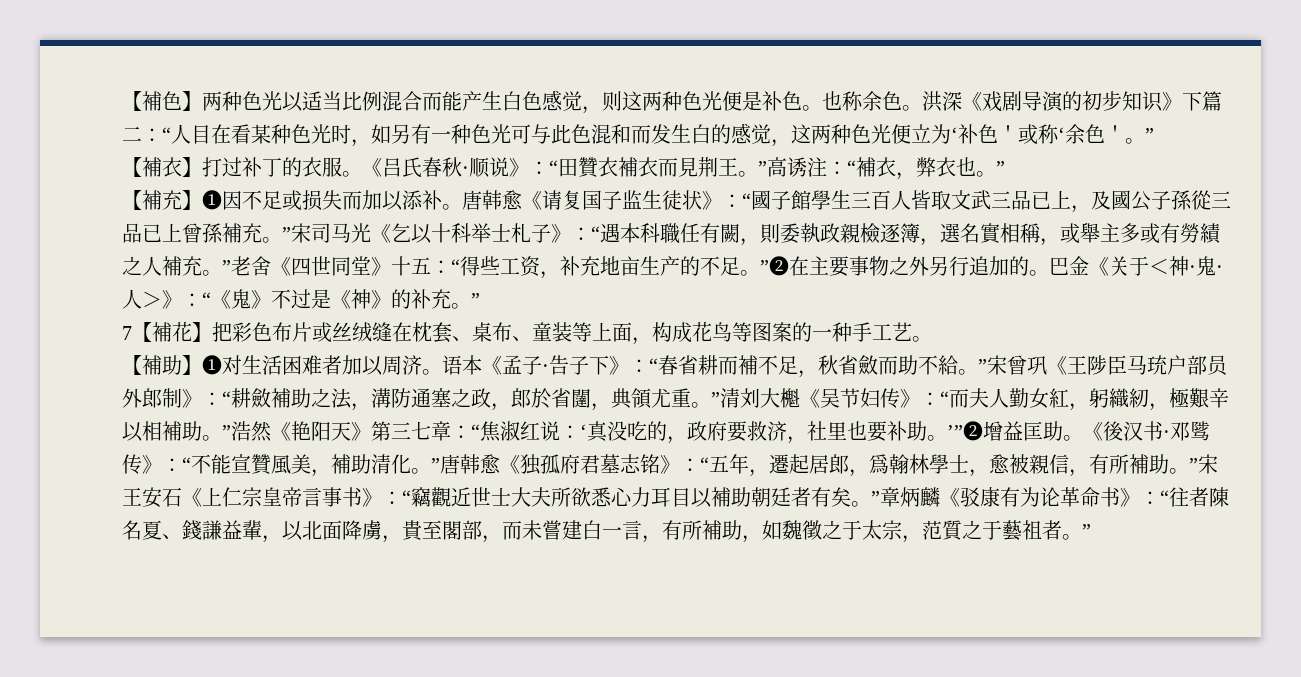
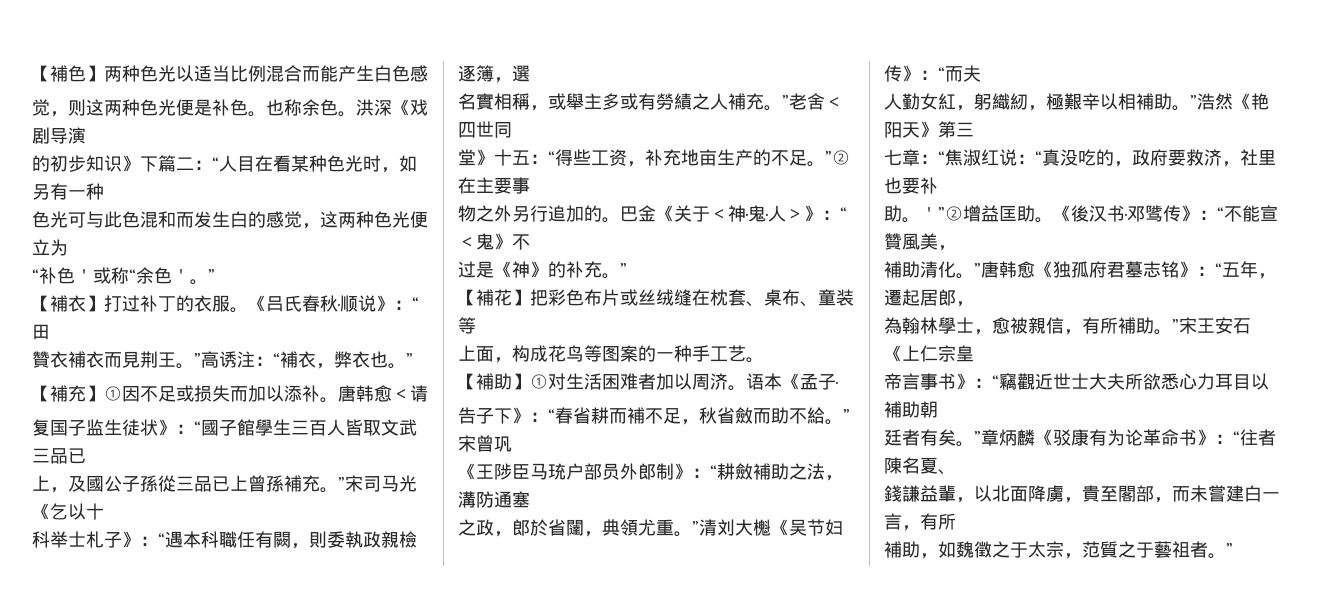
- 【補色】两种色光以适当比例混合而能产生白色感觉，则这两种色光便是补色。
+ 【補色】两种色光以适当比例混合而能产生白色感
+ 觉，则这两种色光便是补色。
- 洪深《戏剧导演的初步知识》下篇二：“人目在看某种色光时，如另有一种色光可与此色混和而发生白的感觉，这两种色光便立为‘补色＇或称‘余色＇。”
+ 洪深《戏剧导演
+ 的初步知识》下篇二：“人目在看某种色光时，如另有一种
+ 色光可与此色混和而发生白的感觉，这两种色光便立为
+ “补色＇或称“余色＇。”
- 《吕氏春秋·顺说》：“田贊衣補衣而見荆王。”高诱注：“補衣，弊衣也。”
+ 《吕氏春秋·顺说》：“田
+ 贊衣補衣而見荆王。”高诱注：“補衣，弊衣也。”
- 【補充】❶因不足或损失而加以添补。
+ 【補充】①因不足或损失而加以添补。
- 唐韩愈《请复国子监生徒状》：
+ 唐韩愈＜请
+ 复国子监生徒状》：
- “國子館學生三百人皆取文武三品已上，及國公子孫從三品已上曾孫補充。”宋司马光《乞以十科举士札子》：
+ “國子館學生三百人皆取文武三品已
+ 上，及國公子孫從三品已上曾孫補充。”宋司马光《乞以十
+ 科举士札子》：
- “遇本科職任有闕，則委執政親檢逐簿，選名實相稱，或舉主多或有勞績之人補充。”老舍《四世同堂》十五：
+ “遇本科職任有闕，則委執政親檢逐簿，選
+ 名實相稱，或舉主多或有勞績之人補充。”老舍＜四世同
+ 堂》十五：
- “得些工资，补充地亩生产的不足。”❷在主要事物之外另行追加的。
+ “得些工资，补充地亩生产的不足。”②在主要事
+ 物之外另行追加的。
- 巴金《关于＜神·鬼·人＞》：“《鬼》不过是《神》的补充。”
+ 巴金《关于＜神·鬼·人＞》：“＜鬼》不
+ 过是《神》的补充。”
- 7【補花】把彩色布片或丝绒缝在枕套、桌布、童装等上面，构成花鸟等图案的一种手工艺。
+ 【補花】把彩色布片或丝绒缝在枕套、桌布、童装等
+ 上面，构成花鸟等图案的一种手工艺。
- 【補助】❶对生活困难者加以周济。
+ 【補助】①对生活困难者加以周济。
- 语本《孟子·告子下》：
+ 语本《孟子·
+ 告子下》：
- “春省耕而補不足，秋省斂而助不給。”宋曾巩《王陟臣马珫户部员外郎制》：
+ “春省耕而補不足，秋省斂而助不給。”宋曾巩
+ 《王陟臣马珫户部员外郎制》：
- “耕斂補助之法，溝防通塞之政，郎於省闥，典領尤重。”清刘大櫆《吴节妇传》：
+ “耕斂補助之法，溝防通塞
+ 之政，郎於省闥，典領尤重。”清刘大櫆《吴节妇传》：
- “而夫人勤女紅，躬織紉，極艱辛以相補助。”浩然《艳阳天》第三七章：
+ “而夫
+ 人勤女紅，躬織紉，極艱辛以相補助。”浩然《艳阳天》第三
+ 七章：
- ‘真没吃的，政府要救济，社里也要补助。’”❷增益匡助。
+ “真没吃的，政府要救济，社里也要补
+ 助。＇”②增益匡助。
- “不能宣贊風美，補助清化。”唐韩愈《独孤府君墓志铭》：
+ “不能宣贊風美，
+ 補助清化。”唐韩愈《独孤府君墓志铭》：
- “五年，遷起居郎，爲翰林學士，愈被親信，有所補助。”宋王安石《上仁宗皇帝言事书》：
+ “五年，遷起居郎，
+ 為翰林學士，愈被親信，有所補助。”宋王安石《上仁宗皇
+ 帝言事书》：
- “竊觀近世士大夫所欲悉心力耳目以補助朝廷者有矣。”章炳麟《驳康有为论革命书》：
+ “竊觀近世士大夫所欲悉心力耳目以補助朝
+ 廷者有矣。”章炳麟《驳康有为论革命书》：
- “往者陳名夏、錢謙益輩，以北面降虜，貴至閣部，而未嘗建白一言，有所補助，如魏徵之于太宗，范質之于藝祖者。”
+ “往者陳名夏、
+ 錢謙益輩，以北面降虜，貴至閣部，而未嘗建白一言，有所
+ 補助，如魏徵之于太宗，范質之于藝祖者。”

